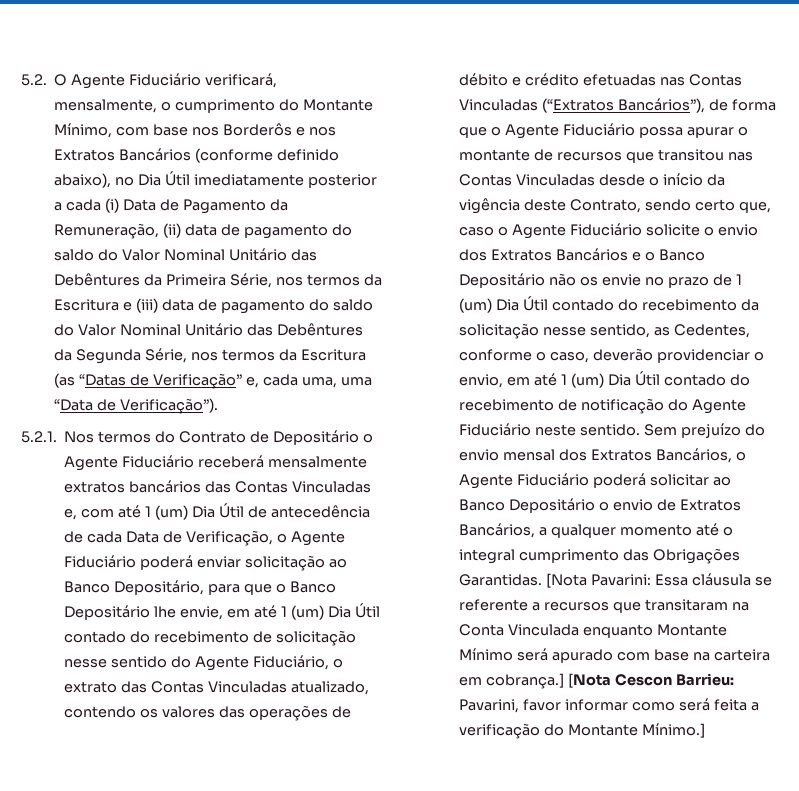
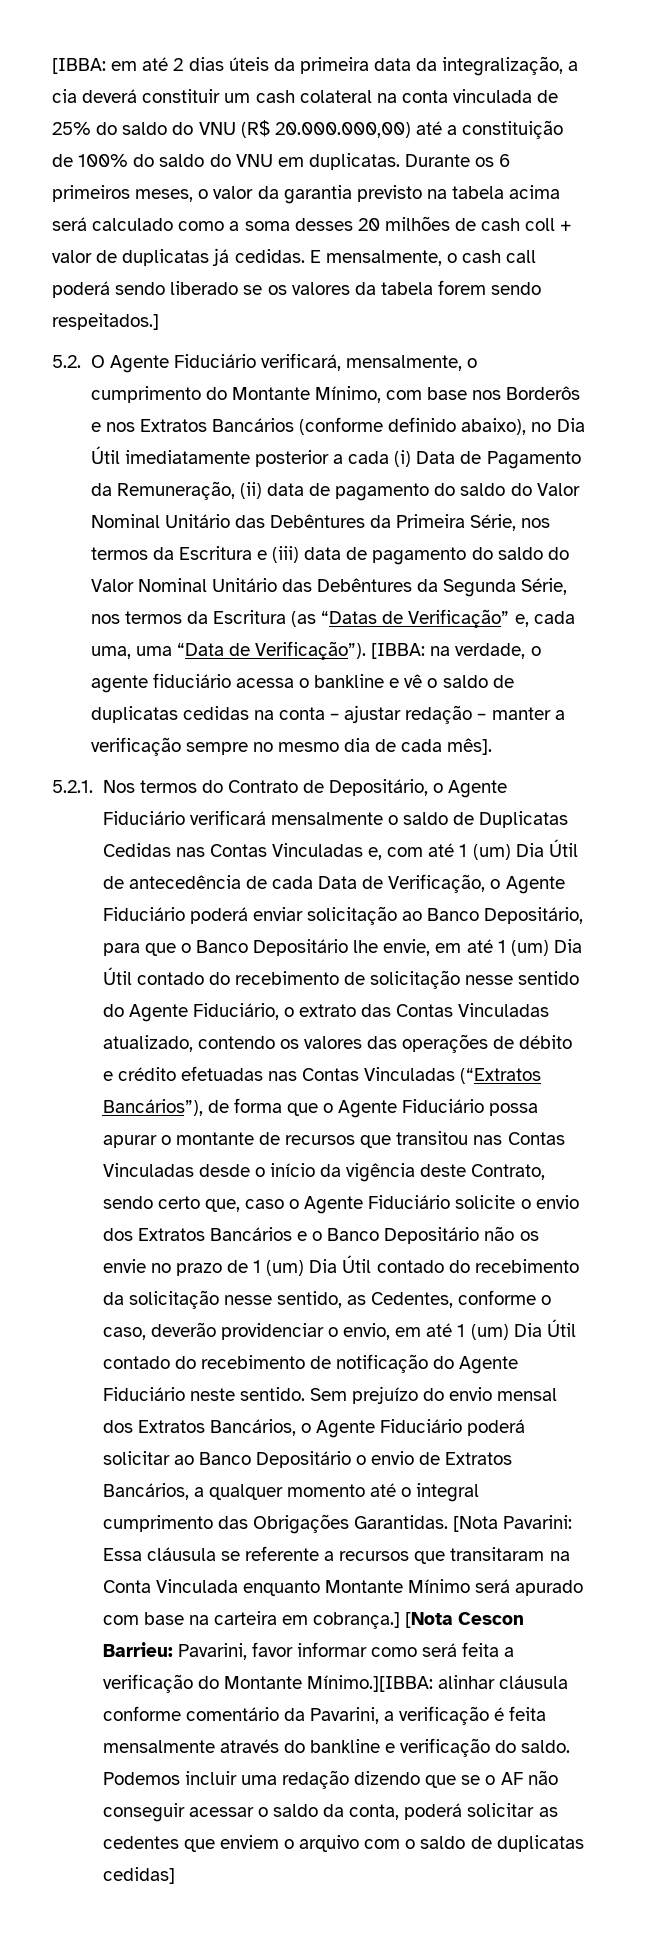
+ [IBBA: em até 2 dias úteis da primeira data da integralização, a cia deverá constituir um cash colateral na conta vinculada de 25% do saldo do VNU (R$ 20.000.000,00) até a constituição de 100% do saldo do VNU em duplicatas. Durante os 6 primeiros meses, o valor da garantia previsto na tabela acima será calculado como a soma desses 20 milhões de cash coll + valor de duplicatas já cedidas. E mensalmente, o cash call poderá sendo liberado se os valores da tabela forem sendo respeitados.]
+ [IBBA: na verdade, o agente fiduciário acessa o bankline e vê o saldo de duplicatas cedidas na conta – ajustar redação – manter a verificação sempre no mesmo dia de cada mês].
- 5.2.1. Nos termos do Contrato de Depositário o Agente Fiduciário receberá mensalmente extratos bancários das Contas Vinculadas e, com até 1 (um) Dia Útil de antecedência de cada Data de Verificação, o Agente Fiduciário poderá enviar solicitação ao Banco Depositário, para que o Banco Depositário lhe envie, em até 1 (um) Dia Útil contado do recebimento de solicitação nesse sentido do Agente Fiduciário, o extrato das Contas Vinculadas atualizado, contendo os valores das operações de débito e crédito efetuadas nas Contas Vinculadas (“Extratos Bancários”), de forma que o Agente Fiduciário possa apurar o montante de recursos que transitou nas Contas Vinculadas desde o início da vigência deste Contrato, sendo certo que, caso o Agente Fiduciário solicite o envio dos Extratos Bancários e o Banco Depositário não os envie no prazo de 1 (um) Dia Útil contado do recebimento da solicitação nesse sentido, as Cedentes, conforme o caso, deverão providenciar o envio, em até 1 (um) Dia Útil contado do recebimento de notificação do Agente Fiduciário neste sentido.
+ 5.2.1. Nos termos do Contrato de Depositário, o Agente Fiduciário verificará mensalmente o saldo de Duplicatas Cedidas nas Contas Vinculadas e, com até 1 (um) Dia Útil de antecedência de cada Data de Verificação, o Agente Fiduciário poderá enviar solicitação ao Banco Depositário, para que o Banco Depositário lhe envie, em até 1 (um) Dia Útil contado do recebimento de solicitação nesse sentido do Agente Fiduciário, o extrato das Contas Vinculadas atualizado, contendo os valores das operações de débito e crédito efetuadas nas Contas Vinculadas (“Extratos Bancários”), de forma que o Agente Fiduciário possa apurar o montante de recursos que transitou nas Contas Vinculadas desde o início da vigência deste Contrato, sendo certo que, caso o Agente Fiduciário solicite o envio dos Extratos Bancários e o Banco Depositário não os envie no prazo de 1 (um) Dia Útil contado do recebimento da solicitação nesse sentido, as Cedentes, conforme o caso, deverão providenciar o envio, em até 1 (um) Dia Útil contado do recebimento de notificação do Agente Fiduciário neste sentido.
- [Nota Cescon Barrieu: Pavarini, favor informar como será feita a verificação do Montante Mínimo.]
+ [Nota Cescon Barrieu: Pavarini, favor informar como será feita a verificação do Montante Mínimo.][IBBA: alinhar cláusula conforme comentário da Pavarini, a verificação é feita mensalmente através do bankline e verificação do saldo. Podemos incluir uma redação dizendo que se o AF não conseguir acessar o saldo da conta, poderá solicitar as cedentes que enviem o arquivo com o saldo de duplicatas cedidas]

